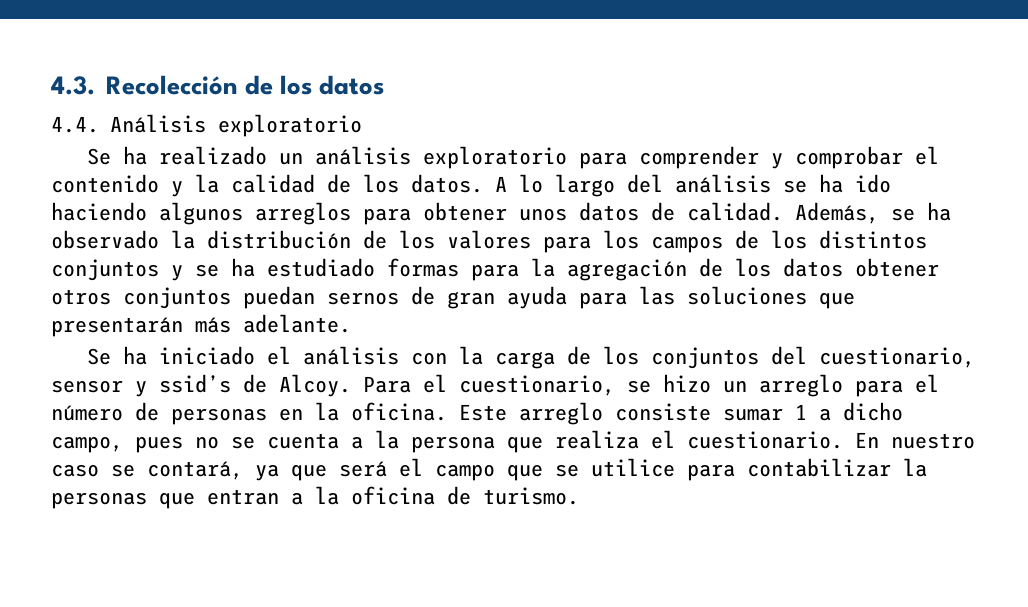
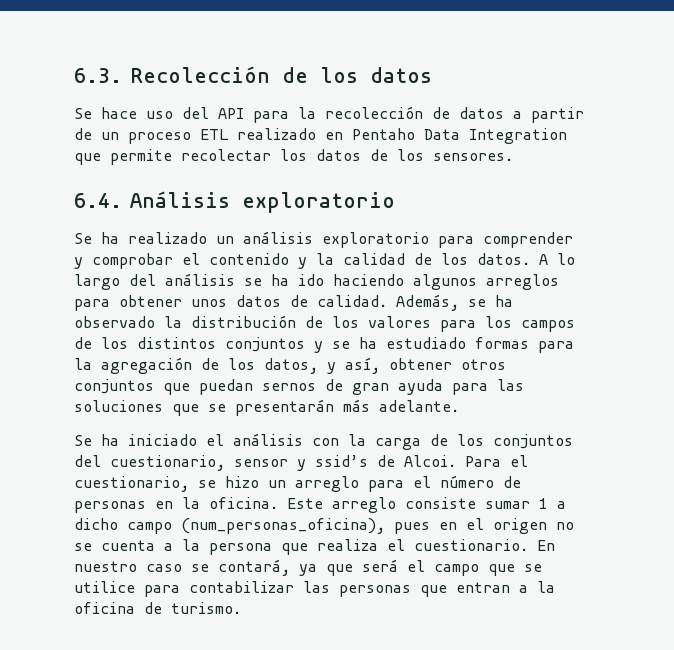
- 4.3. Recolección de los datos
+ 6.3. Recolección de los datos
- 4.4. Análisis exploratorio
+ Se hace uso del API para la recolección de datos a partir de un proceso ETL realizado en Pentaho Data Integration que permite recolectar los datos de los sensores.
+ 6.4. Análisis exploratorio
- Además, se ha observado la distribución de los valores para los campos de los distintos conjuntos y se ha estudiado formas para la agregación de los datos obtener otros conjuntos puedan sernos de gran ayuda para las soluciones que presentarán más adelante.
+ Además, se ha observado la distribución de los valores para los campos de los distintos conjuntos y se ha estudiado formas para la agregación de los datos, y así, obtener otros conjuntos que puedan sernos de gran ayuda para las soluciones que se presentarán más adelante.
- Se ha iniciado el análisis con la carga de los conjuntos del cuestionario, sensor y ssid’s de Alcoy.
+ Se ha iniciado el análisis con la carga de los conjuntos del cuestionario, sensor y ssid’s de Alcoi.
- Este arreglo consiste sumar 1 a dicho campo, pues no se cuenta a la persona que realiza el cuestionario.
+ Este arreglo consiste sumar 1 a dicho campo (num_personas_oficina), pues en el origen no se cuenta a la persona que realiza el cuestionario.
- En nuestro caso se contará, ya que será el campo que se utilice para contabilizar la personas que entran a la oficina de turismo.
+ En nuestro caso se contará, ya que será el campo que se utilice para contabilizar las personas que entran a la oficina de turismo.

